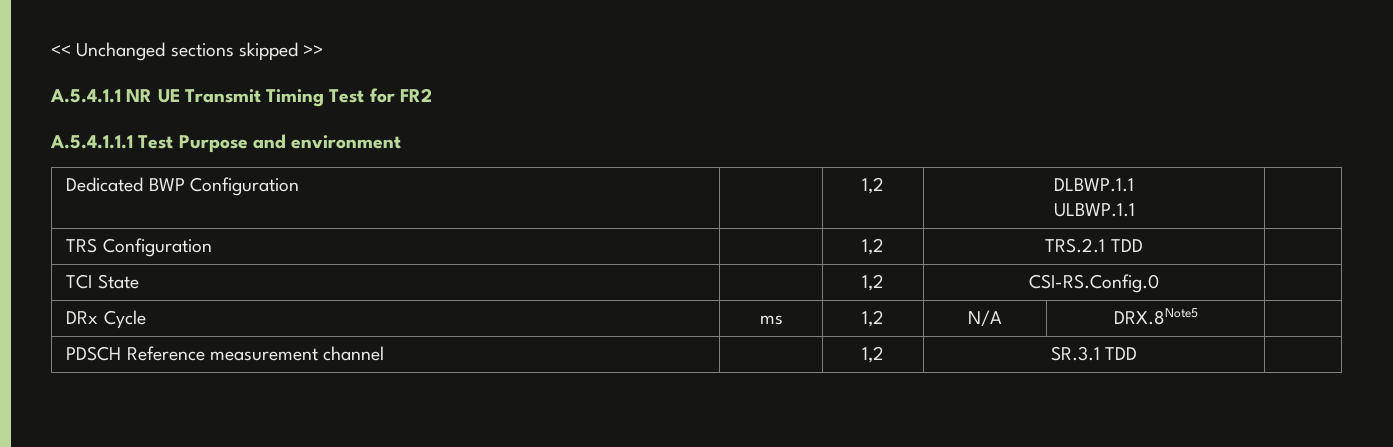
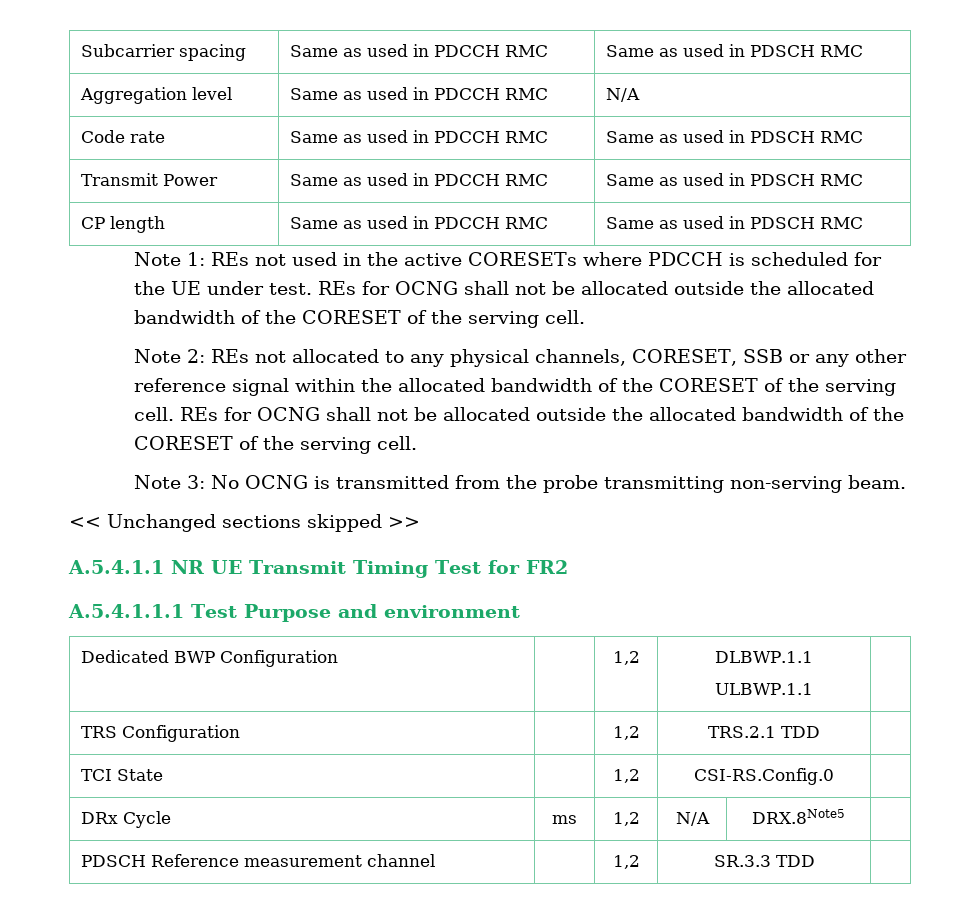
+ Subcarrier spacing | Same as used in PDCCH RMC | Same as used in PDSCH RMC
+ Aggregation level | Same as used in PDCCH RMC | N/A
+ Code rate | Same as used in PDCCH RMC | Same as used in PDSCH RMC
+ Transmit Power | Same as used in PDCCH RMC | Same as used in PDSCH RMC
+ CP length | Same as used in PDCCH RMC | Same as used in PDSCH RMC
+ Note 1: REs not used in the active CORESETs where PDCCH is scheduled for the UE under test. REs for OCNG shall not be allocated outside the allocated bandwidth of the CORESET of the serving cell.
+ Note 2: REs not allocated to any physical channels, CORESET, SSB or any other reference signal within the allocated bandwidth of the CORESET of the serving cell. REs for OCNG shall not be allocated outside the allocated bandwidth of the CORESET of the serving cell.
+ Note 3: No OCNG is transmitted from the probe transmitting non-serving beam.
- PDSCH Reference measurement channel | | 1,2 | SR.3.1 TDD |
+ PDSCH Reference measurement channel | | 1,2 | SR.3.3 TDD |

